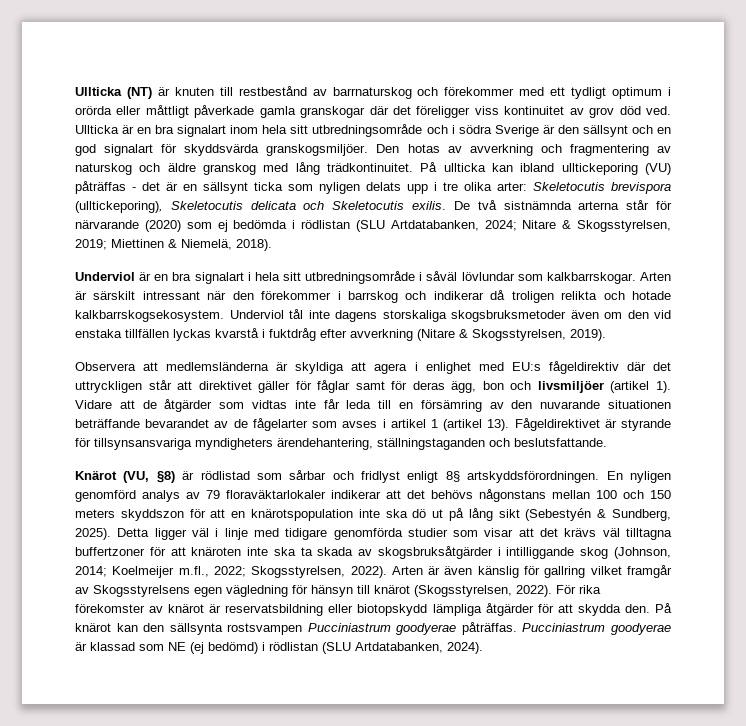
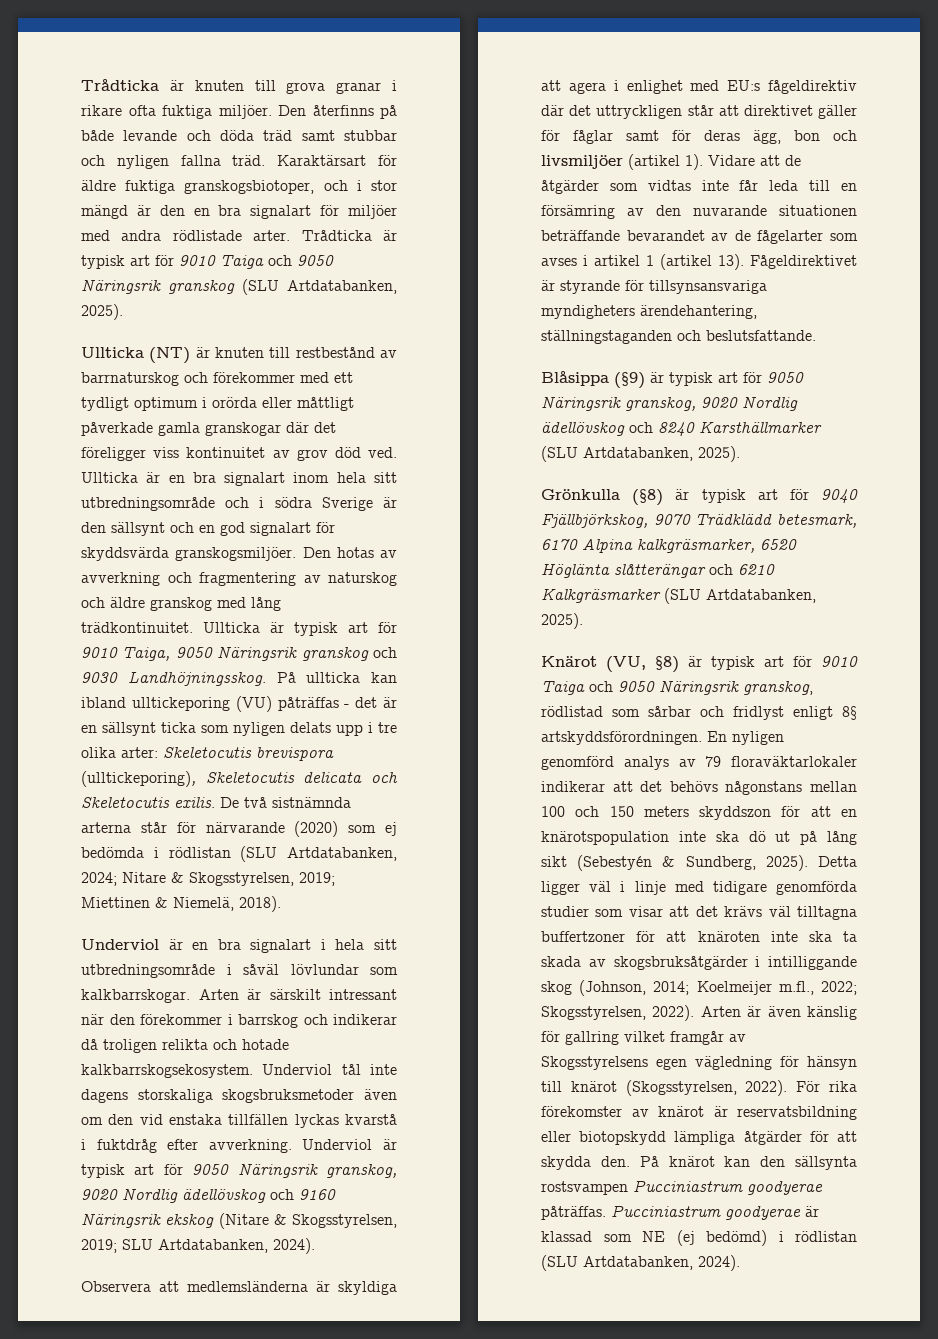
+ Trådticka är knuten till grova granar i rikare ofta fuktiga miljöer. Den återfinns på både levande och döda träd samt stubbar och nyligen fallna träd. Karaktärsart för äldre fuktiga granskogsbiotoper, och i stor mängd är den en bra signalart för miljöer med andra rödlistade arter. Trådticka är typisk art för 9010 Taiga och 9050 Näringsrik granskog (SLU Artdatabanken, 2025).
+ Ullticka är typisk art för 9010 Taiga, 9050 Näringsrik granskog och 9030 Landhöjningsskog.
- Underviol tål inte dagens storskaliga skogsbruksmetoder även om den vid enstaka tillfällen lyckas kvarstå i fuktdråg efter avverkning (Nitare & Skogsstyrelsen, 2019).
+ Underviol tål inte dagens storskaliga skogsbruksmetoder även om den vid enstaka tillfällen lyckas kvarstå i fuktdråg efter avverkning. Underviol är typisk art för 9050 Näringsrik granskog, 9020 Nordlig ädellövskog och 9160 Näringsrik ekskog (Nitare & Skogsstyrelsen, 2019; SLU Artdatabanken, 2024).
- Knärot (VU, §8) är rödlistad som sårbar och fridlyst enligt 8§ artskyddsförordningen.
+ Blåsippa (§9) är typisk art för 9050 Näringsrik granskog, 9020 Nordlig ädellövskog och 8240 Karsthällmarker (SLU Artdatabanken, 2025).
+ Grönkulla (§8) är typisk art för 9040 Fjällbjörkskog, 9070 Trädklädd betesmark, 6170 Alpina kalkgräsmarker, 6520 Höglänta slåtterängar och 6210 Kalkgräsmarker (SLU Artdatabanken, 2025).
+ Knärot (VU, §8) är typisk art för 9010 Taiga och 9050 Näringsrik granskog, rödlistad som sårbar och fridlyst enligt 8§ artskyddsförordningen.

